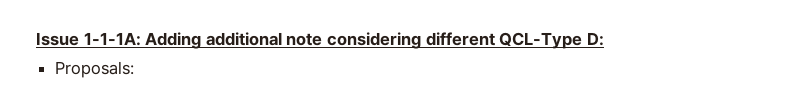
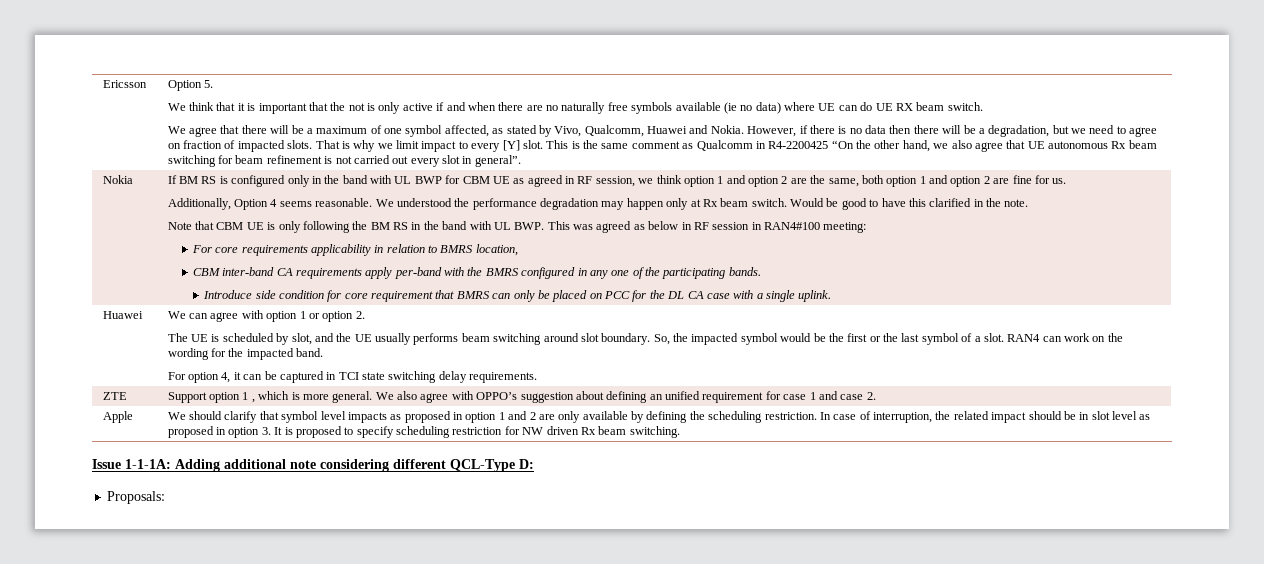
+ Ericsson | Option 5.
+ We think that it is important that the not is only active if and when there are no naturally free symbols available (ie no data) where UE can do UE RX beam switch.
+ We agree that there will be a maximum of one symbol affected, as stated by Vivo, Qualcomm, Huawei and Nokia. However, if there is no data then there will be a degradation, but we need to agree on fraction of impacted slots. That is why we limit impact to every [Y] slot. This is the same comment as Qualcomm in R4-2200425 “On the other hand, we also agree that UE autonomous Rx beam switching for beam refinement is not carried out every slot in general”.
+ Nokia | If BM RS is configured only in the band with UL BWP for CBM UE as agreed in RF session, we think option 1 and option 2 are the same, both option 1 and option 2 are fine for us.
+ Additionally, Option 4 seems reasonable. We understood the performance degradation may happen only at Rx beam switch. Would be good to have this clarified in the note.
+ Note that CBM UE is only following the BM RS in the band with UL BWP. This was agreed as below in RF session in RAN4#100 meeting:
+ For core requirements applicability in relation to BMRS location,
+ CBM inter-band CA requirements apply per-band with the BMRS configured in any one of the participating bands.
+ Introduce side condition for core requirement that BMRS can only be placed on PCC for the DL CA case with a single uplink.
+ Huawei | We can agree with option 1 or option 2.
+ The UE is scheduled by slot, and the UE usually performs beam switching around slot boundary. So, the impacted symbol would be the first or the last symbol of a slot. RAN4 can work on the wording for the impacted band.
+ For option 4, it can be captured in TCI state switching delay requirements.
+ ZTE | Support option 1 , which is more general. We also agree with OPPO’s suggestion about defining an unified requirement for case 1 and case 2.
+ Apple | We should clarify that symbol level impacts as proposed in option 1 and 2 are only available by defining the scheduling restriction. In case of interruption, the related impact should be in slot level as proposed in option 3. It is proposed to specify scheduling restriction for NW driven Rx beam switching.

